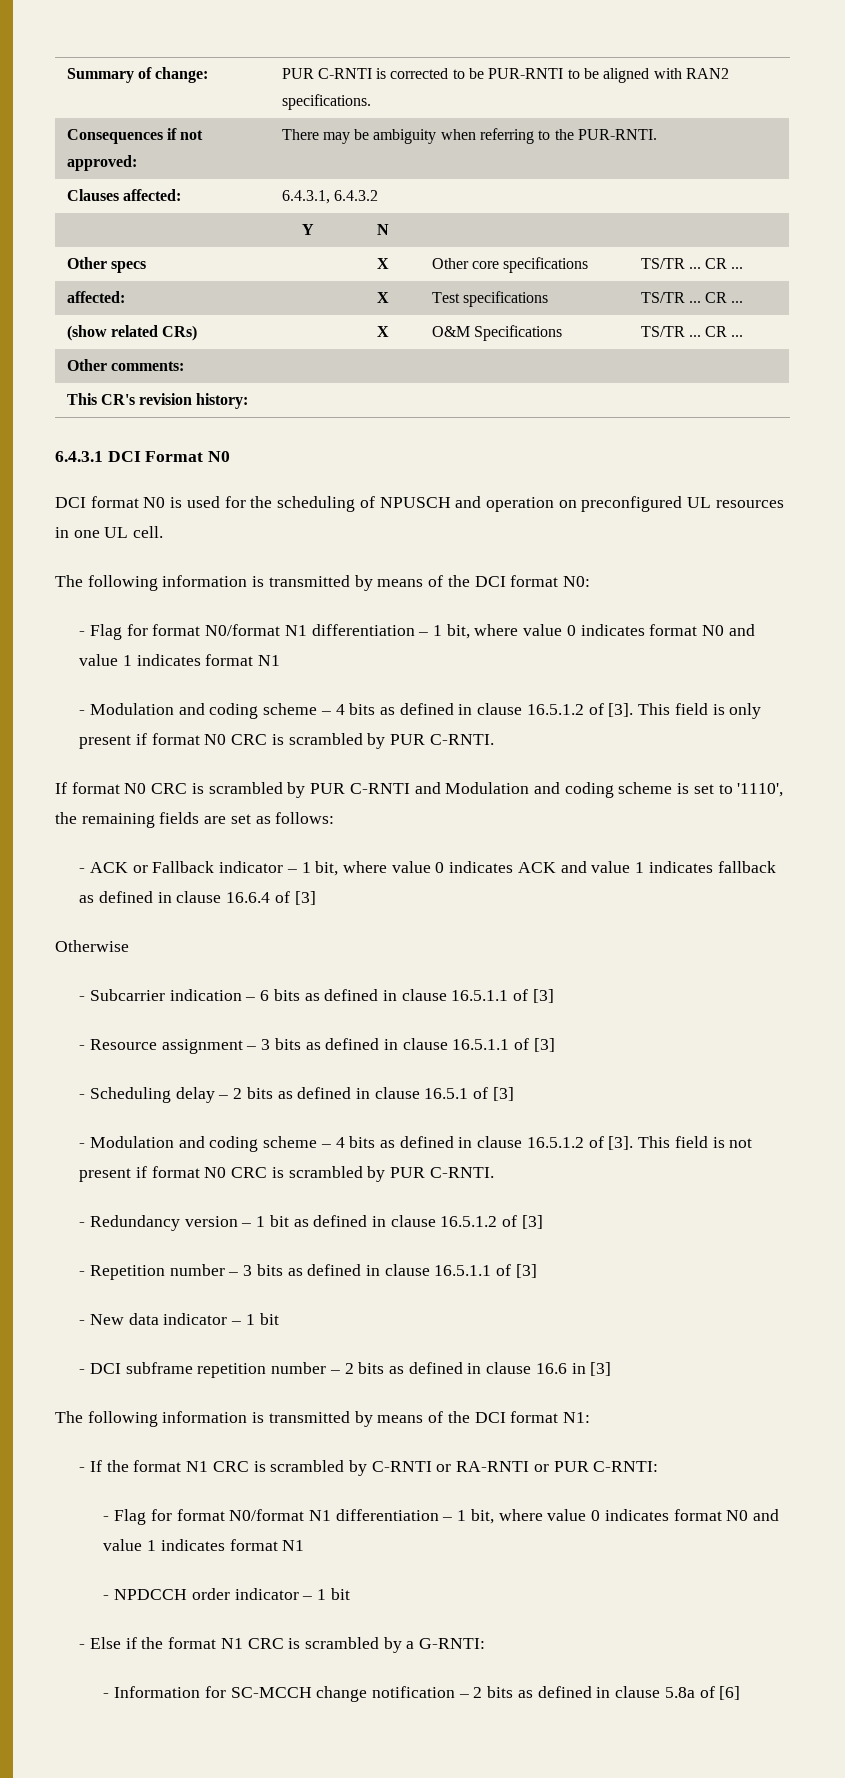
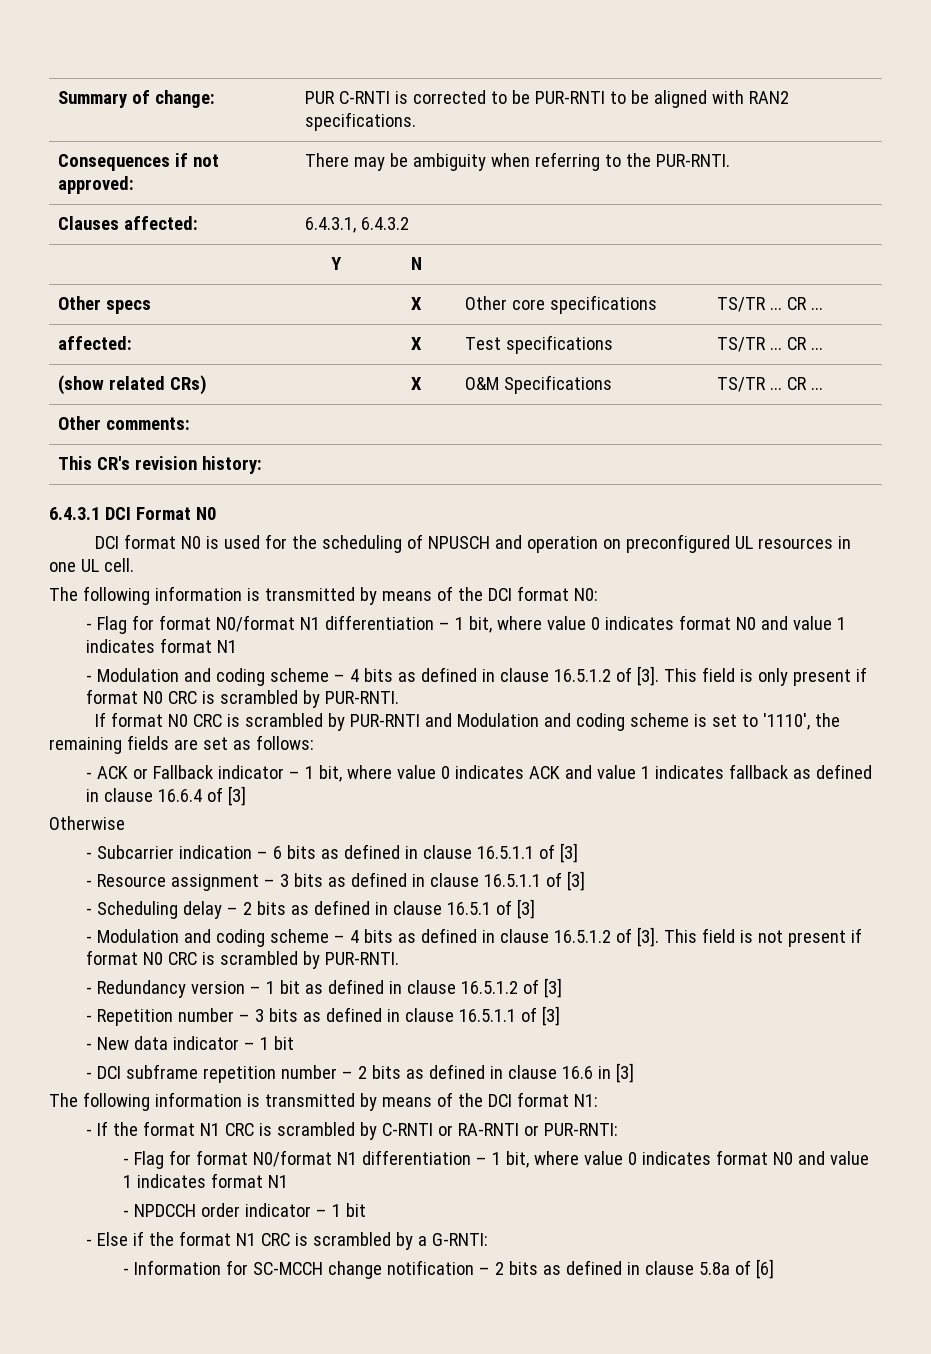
- This field is only present if format N0 CRC is scrambled by PUR C-RNTI.
+ This field is only present if format N0 CRC is scrambled by PUR-RNTI.
- If format N0 CRC is scrambled by PUR C-RNTI and Modulation and coding scheme is set to '1110', the remaining fields are set as follows:
+ If format N0 CRC is scrambled by PUR-RNTI and Modulation and coding scheme is set to '1110', the remaining fields are set as follows:
- This field is not present if format N0 CRC is scrambled by PUR C-RNTI.
+ This field is not present if format N0 CRC is scrambled by PUR-RNTI.
- - If the format N1 CRC is scrambled by C-RNTI or RA-RNTI or PUR C-RNTI:
+ - If the format N1 CRC is scrambled by C-RNTI or RA-RNTI or PUR-RNTI:

